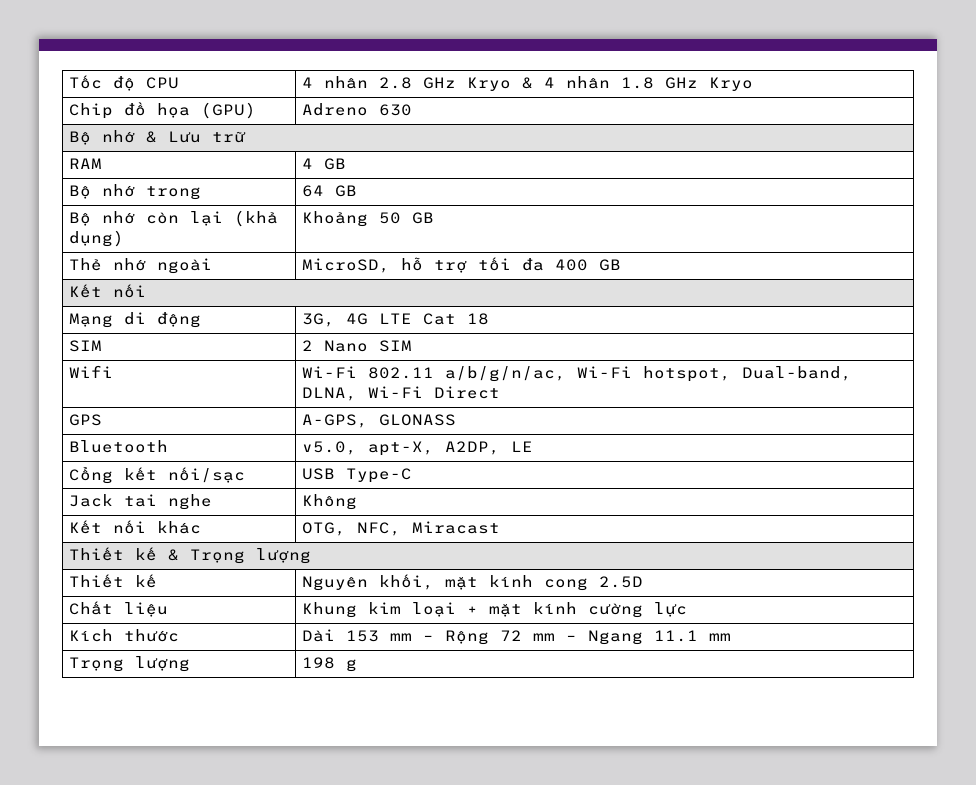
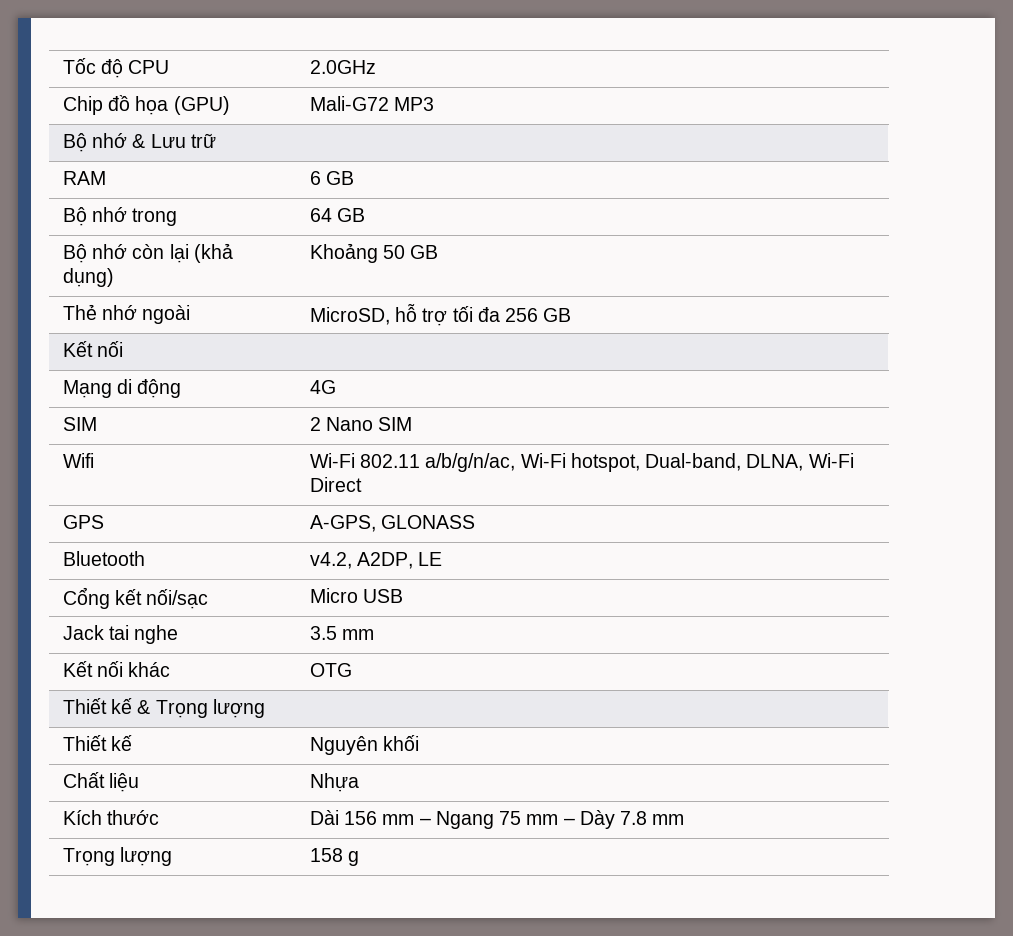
- Tốc độ CPU | 4 nhân 2.8 GHz Kryo & 4 nhân 1.8 GHz Kryo
+ Tốc độ CPU | 2.0GHz
- Chip đồ họa (GPU) | Adreno 630
+ Chip đồ họa (GPU) | Mali-G72 MP3
- RAM | 4 GB
+ RAM | 6 GB
- Thẻ nhớ ngoài | MicroSD, hỗ trợ tối đa 400 GB
+ Thẻ nhớ ngoài | MicroSD, hỗ trợ tối đa 256 GB
- Mạng di động | 3G, 4G LTE Cat 18
+ Mạng di động | 4G
- Bluetooth | v5.0, apt-X, A2DP, LE
+ Bluetooth | v4.2, A2DP, LE
- Cổng kết nối/sạc | USB Type-C
+ Cổng kết nối/sạc | Micro USB
- Jack tai nghe | Không
+ Jack tai nghe | 3.5 mm
- Kết nối khác | OTG, NFC, Miracast
+ Kết nối khác | OTG
- Thiết kế | Nguyên khối, mặt kính cong 2.5D
- Chất liệu | Khung kim loại + mặt kính cường lực
- Kích thước | Dài 153 mm – Rộng 72 mm – Ngang 11.1 mm
+ Thiết kế | Nguyên khối
+ Chất liệu | Nhựa
+ Kích thước | Dài 156 mm – Ngang 75 mm – Dày 7.8 mm
- Trọng lượng | 198 g
+ Trọng lượng | 158 g

